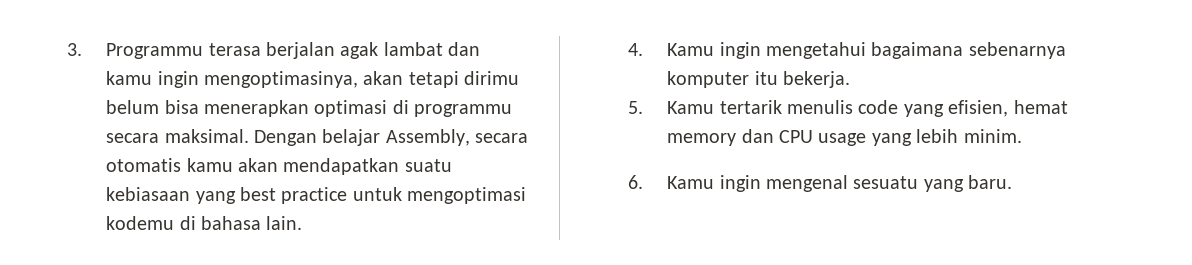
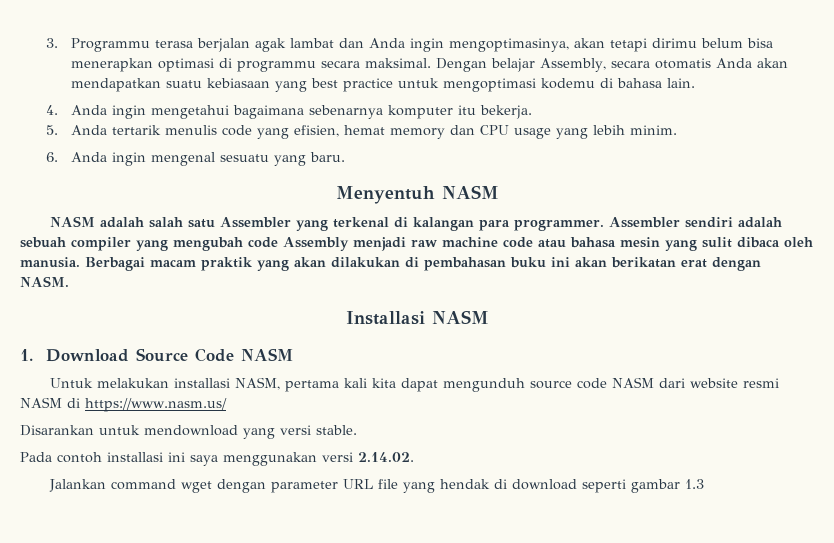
- 3. Programmu terasa berjalan agak lambat dan kamu ingin mengoptimasinya, akan tetapi dirimu belum bisa menerapkan optimasi di programmu secara maksimal.
+ 3. Programmu terasa berjalan agak lambat dan Anda ingin mengoptimasinya, akan tetapi dirimu belum bisa menerapkan optimasi di programmu secara maksimal.
- Dengan belajar Assembly, secara otomatis kamu akan mendapatkan suatu kebiasaan yang best practice untuk mengoptimasi kodemu di bahasa lain.
+ Dengan belajar Assembly, secara otomatis Anda akan mendapatkan suatu kebiasaan yang best practice untuk mengoptimasi kodemu di bahasa lain.
- 4. Kamu ingin mengetahui bagaimana sebenarnya komputer itu bekerja.
+ 4. Anda ingin mengetahui bagaimana sebenarnya komputer itu bekerja.
- 5. Kamu tertarik menulis code yang efisien, hemat memory dan CPU usage yang lebih minim.
+ 5. Anda tertarik menulis code yang efisien, hemat memory dan CPU usage yang lebih minim.
- 6. Kamu ingin mengenal sesuatu yang baru.
+ 6. Anda ingin mengenal sesuatu yang baru.
+ Menyentuh NASM
+ NASM adalah salah satu Assembler yang terkenal di kalangan para programmer. Assembler sendiri adalah sebuah compiler yang mengubah code Assembly menjadi raw machine code atau bahasa mesin yang sulit dibaca oleh manusia. Berbagai macam praktik yang akan dilakukan di pembahasan buku ini akan berikatan erat dengan NASM.
+ Installasi NASM
+ 1. Download Source Code NASM
+ Untuk melakukan installasi NASM, pertama kali kita dapat mengunduh source code NASM dari website resmi NASM di https://www.nasm.us/
+ Disarankan untuk mendownload yang versi stable.
+ Pada contoh installasi ini saya menggunakan versi 2.14.02.
+ Jalankan command wget dengan parameter URL file yang hendak di download seperti gambar 1.3

